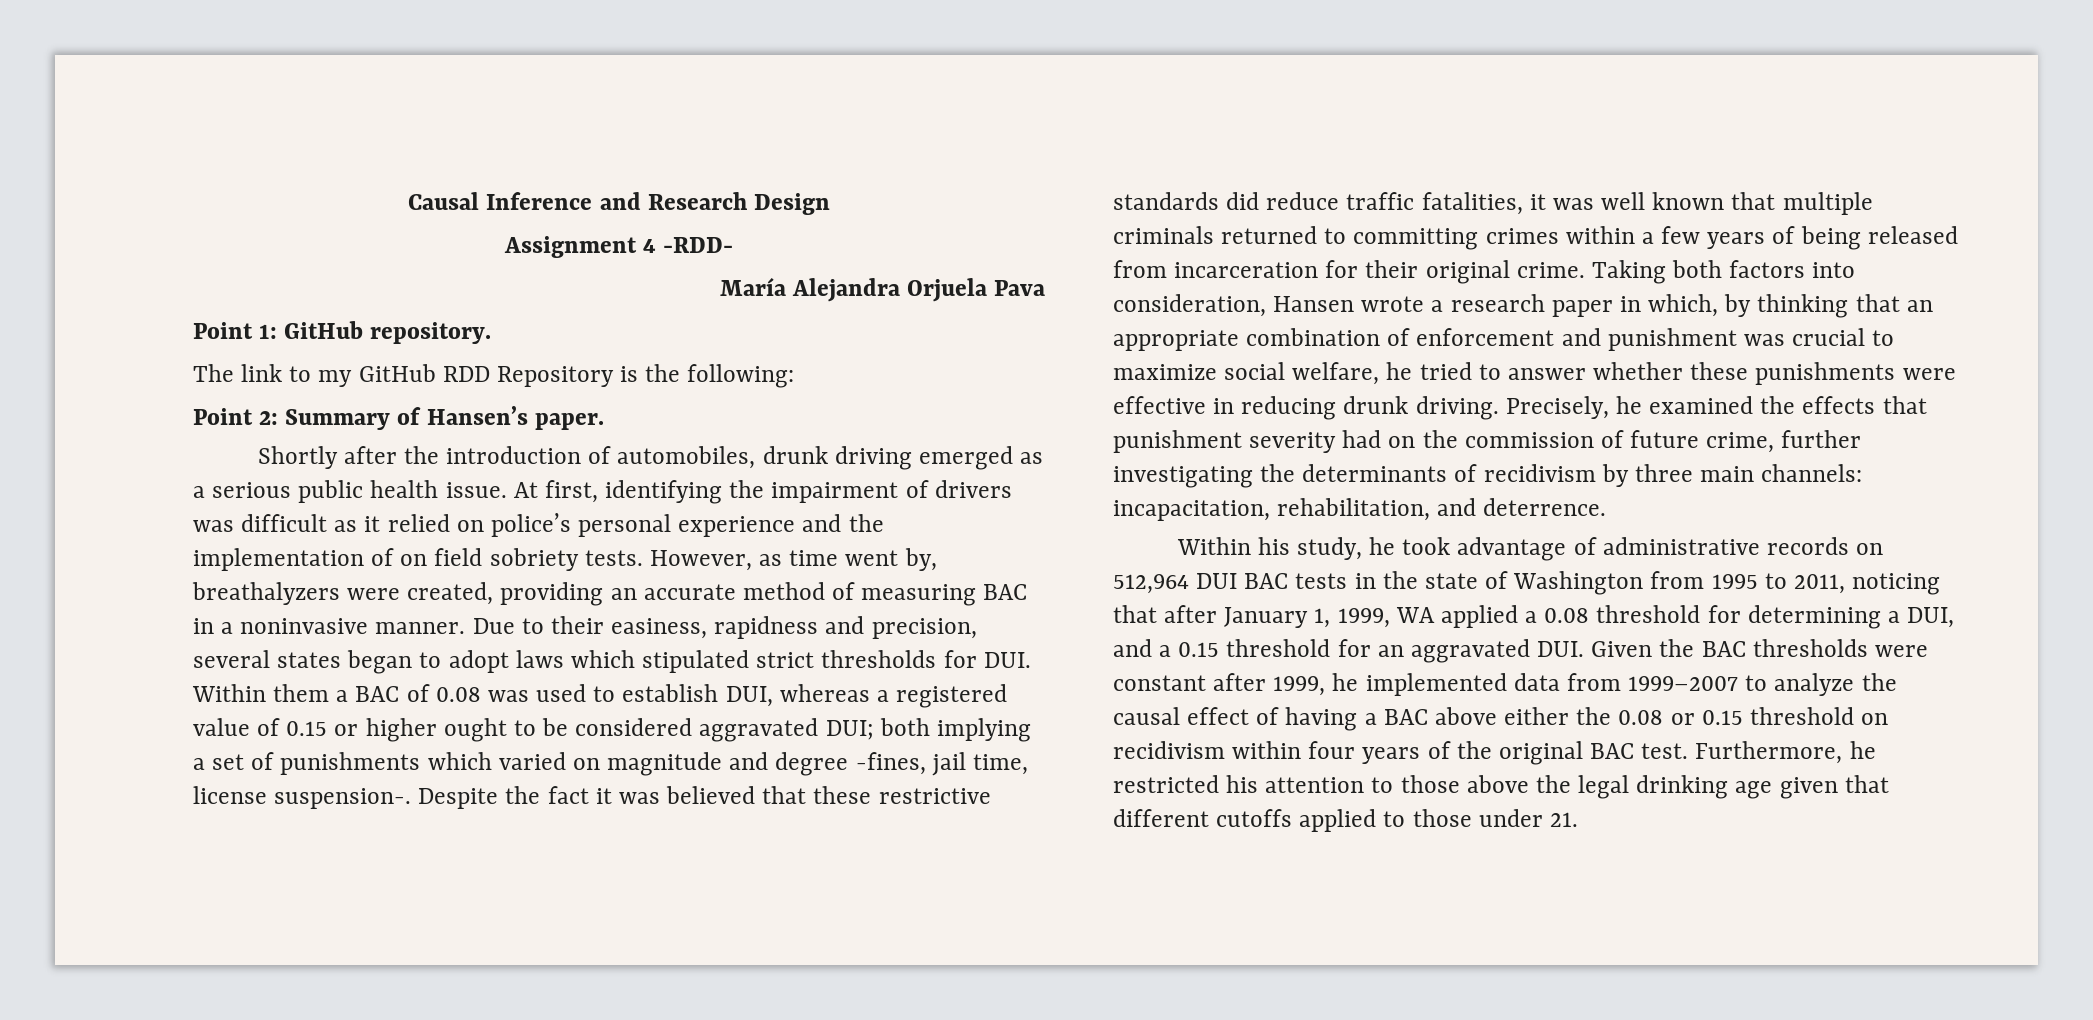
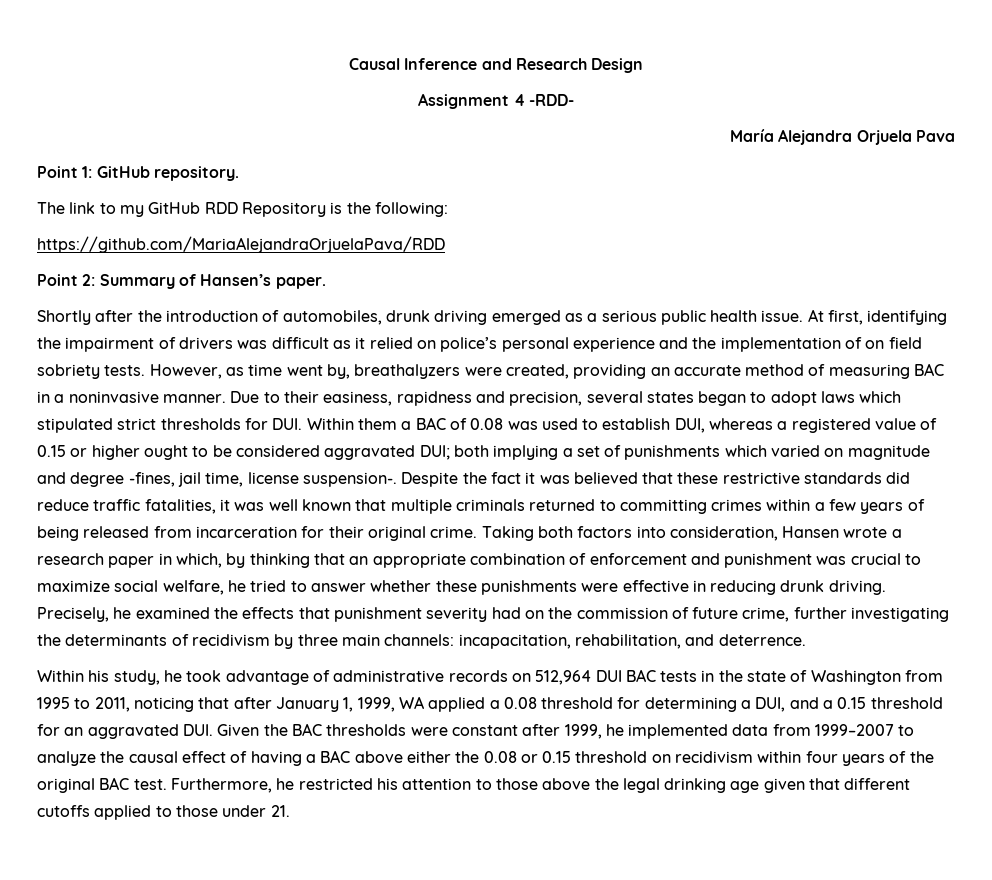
+ https://github.com/MariaAlejandraOrjuelaPava/RDD

